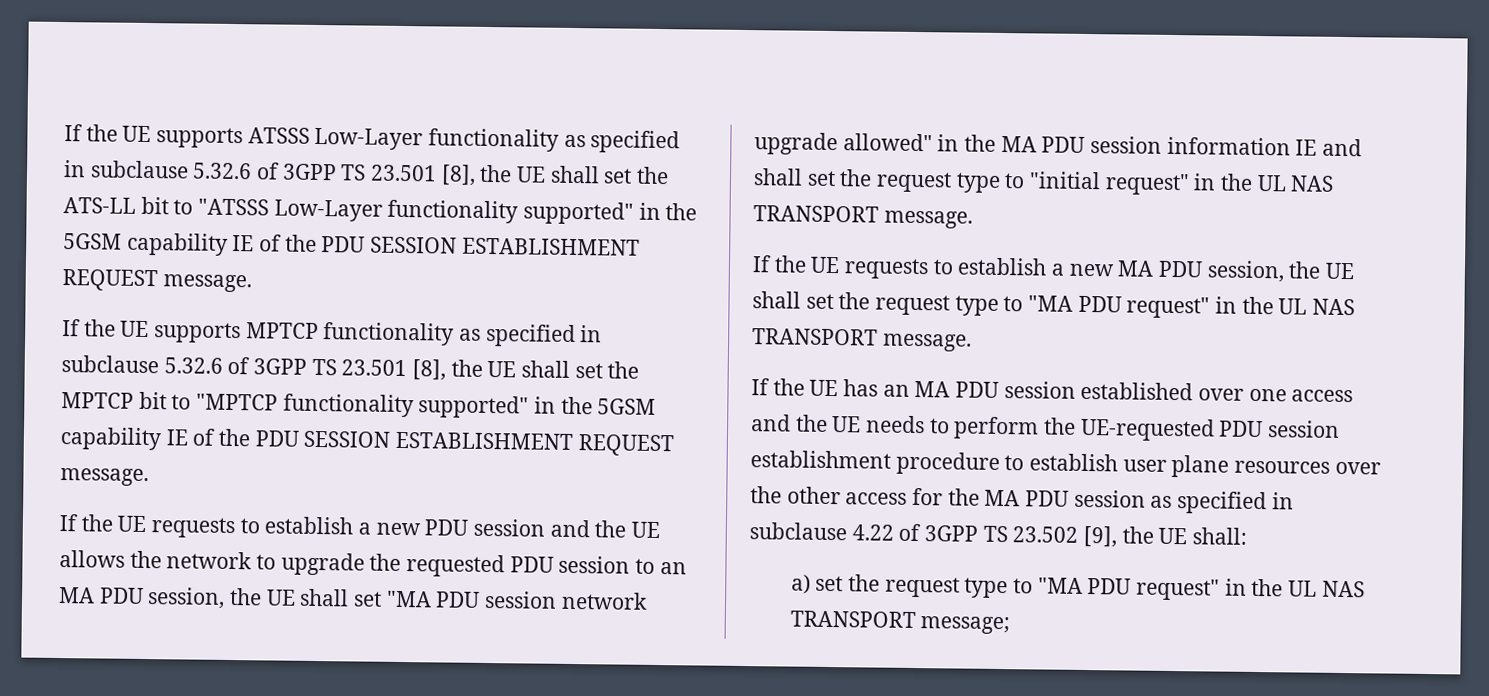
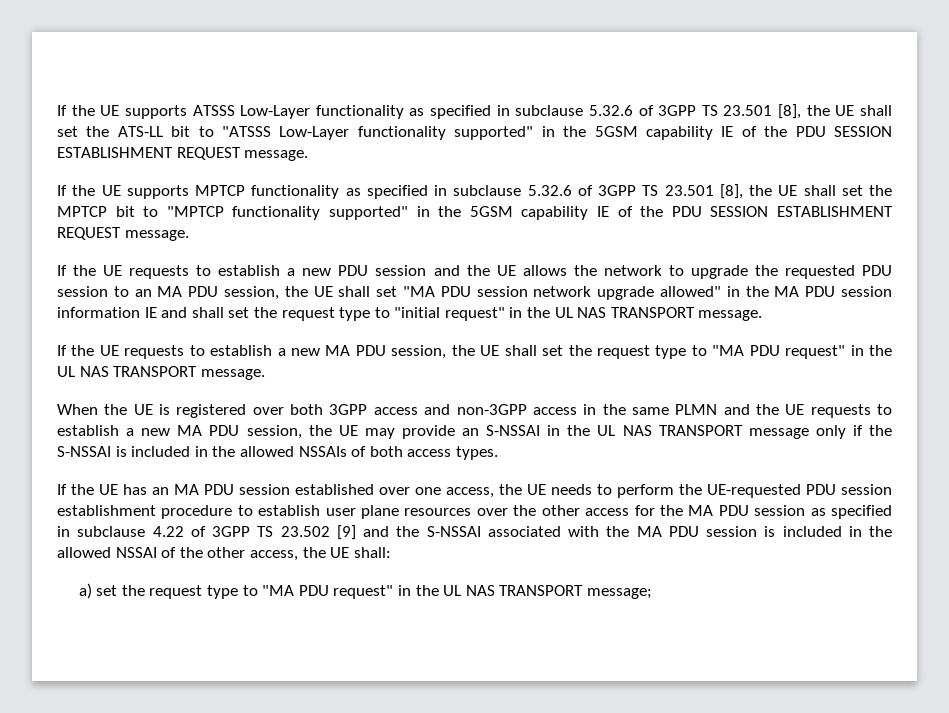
+ When the UE is registered over both 3GPP access and non-3GPP access in the same PLMN and the UE requests to establish a new MA PDU session, the UE may provide an S-NSSAI in the UL NAS TRANSPORT message only if the S-NSSAI is included in the allowed NSSAIs of both access types.
- If the UE has an MA PDU session established over one access and the UE needs to perform the UE-requested PDU session establishment procedure to establish user plane resources over the other access for the MA PDU session as specified in subclause 4.22 of 3GPP TS 23.502 [9], the UE shall:
+ If the UE has an MA PDU session established over one access, the UE needs to perform the UE-requested PDU session establishment procedure to establish user plane resources over the other access for the MA PDU session as specified in subclause 4.22 of 3GPP TS 23.502 [9] and the S-NSSAI associated with the MA PDU session is included in the allowed NSSAI of the other access, the UE shall:

